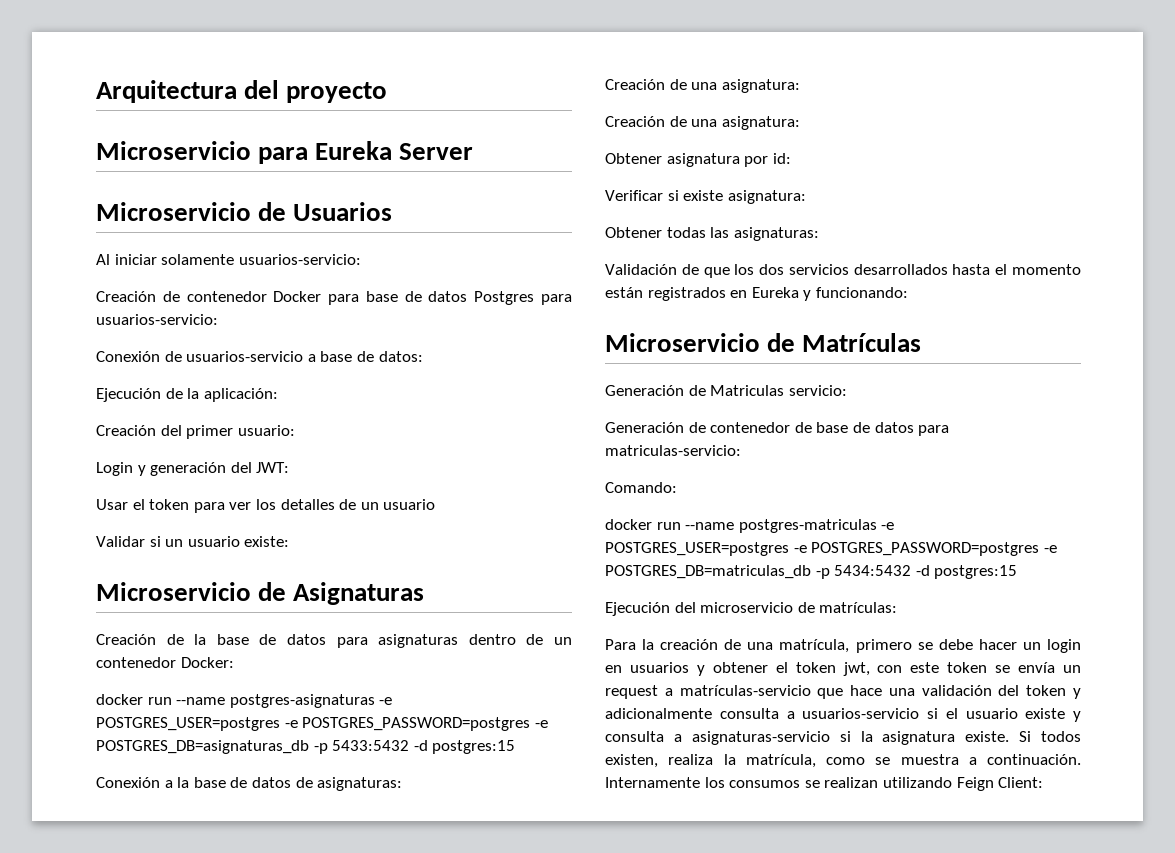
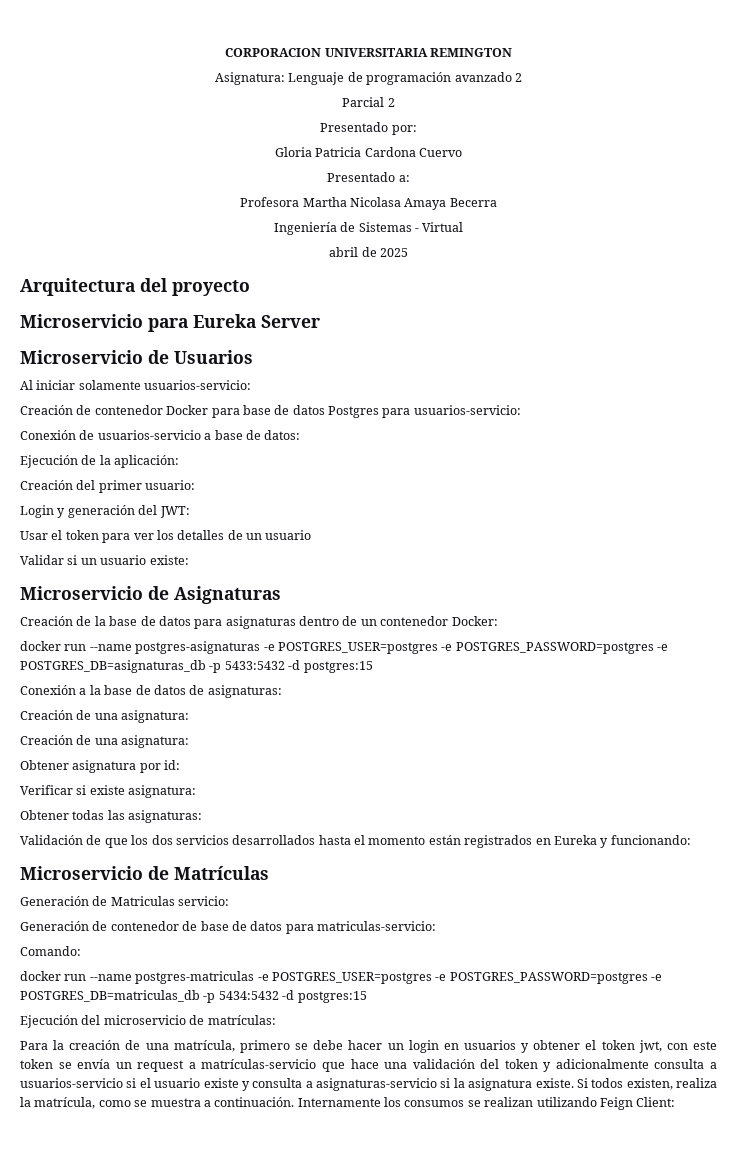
+ CORPORACION UNIVERSITARIA REMINGTON
+ Asignatura: Lenguaje de programación avanzado 2
+ Parcial 2
+ Presentado por:
+ Gloria Patricia Cardona Cuervo
+ Presentado a:
+ Profesora Martha Nicolasa Amaya Becerra
+ Ingeniería de Sistemas - Virtual
+ abril de 2025

